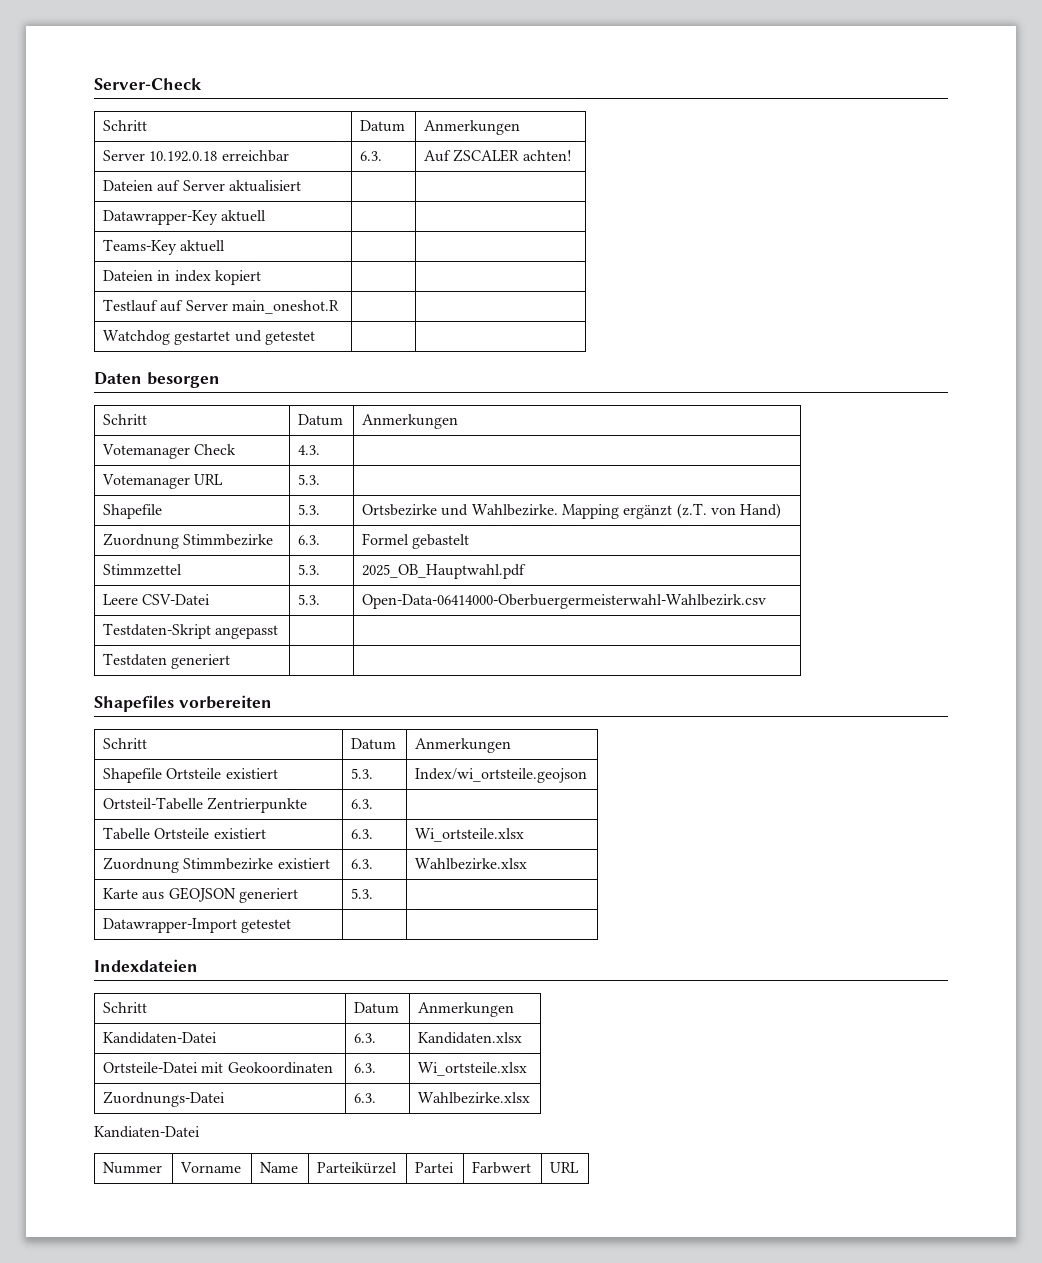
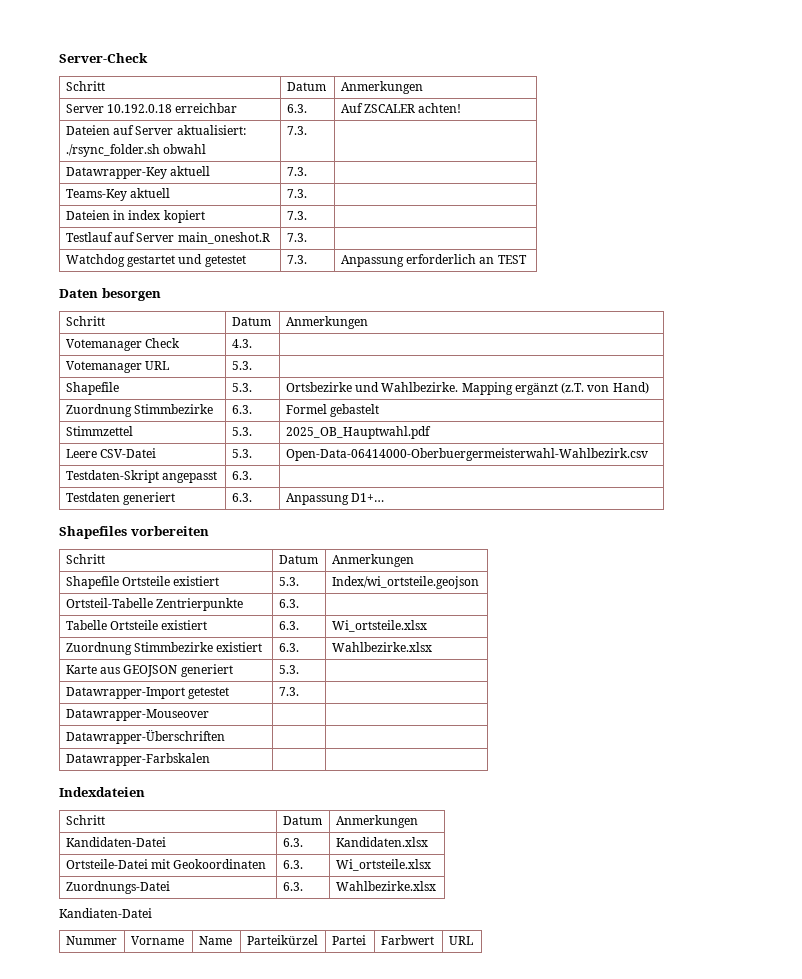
- Dateien auf Server aktualisiert | |
+ Dateien auf Server aktualisiert:
+ ./rsync_folder.sh obwahl | 7.3. |
- Datawrapper-Key aktuell | |
+ Datawrapper-Key aktuell | 7.3. |
- Teams-Key aktuell | |
+ Teams-Key aktuell | 7.3. |
- Dateien in index kopiert | |
+ Dateien in index kopiert | 7.3. |
- Testlauf auf Server main_oneshot.R | |
+ Testlauf auf Server main_oneshot.R | 7.3. |
- Watchdog gestartet und getestet | |
+ Watchdog gestartet und getestet | 7.3. | Anpassung erforderlich an TEST
- Testdaten-Skript angepasst | |
+ Testdaten-Skript angepasst | 6.3. |
- Testdaten generiert | |
+ Testdaten generiert | 6.3. | Anpassung D1+…
- Datawrapper-Import getestet | |
+ Datawrapper-Import getestet | 7.3. |
+ Datawrapper-Mouseover | |
+ Datawrapper-Überschriften | |
+ Datawrapper-Farbskalen | |

